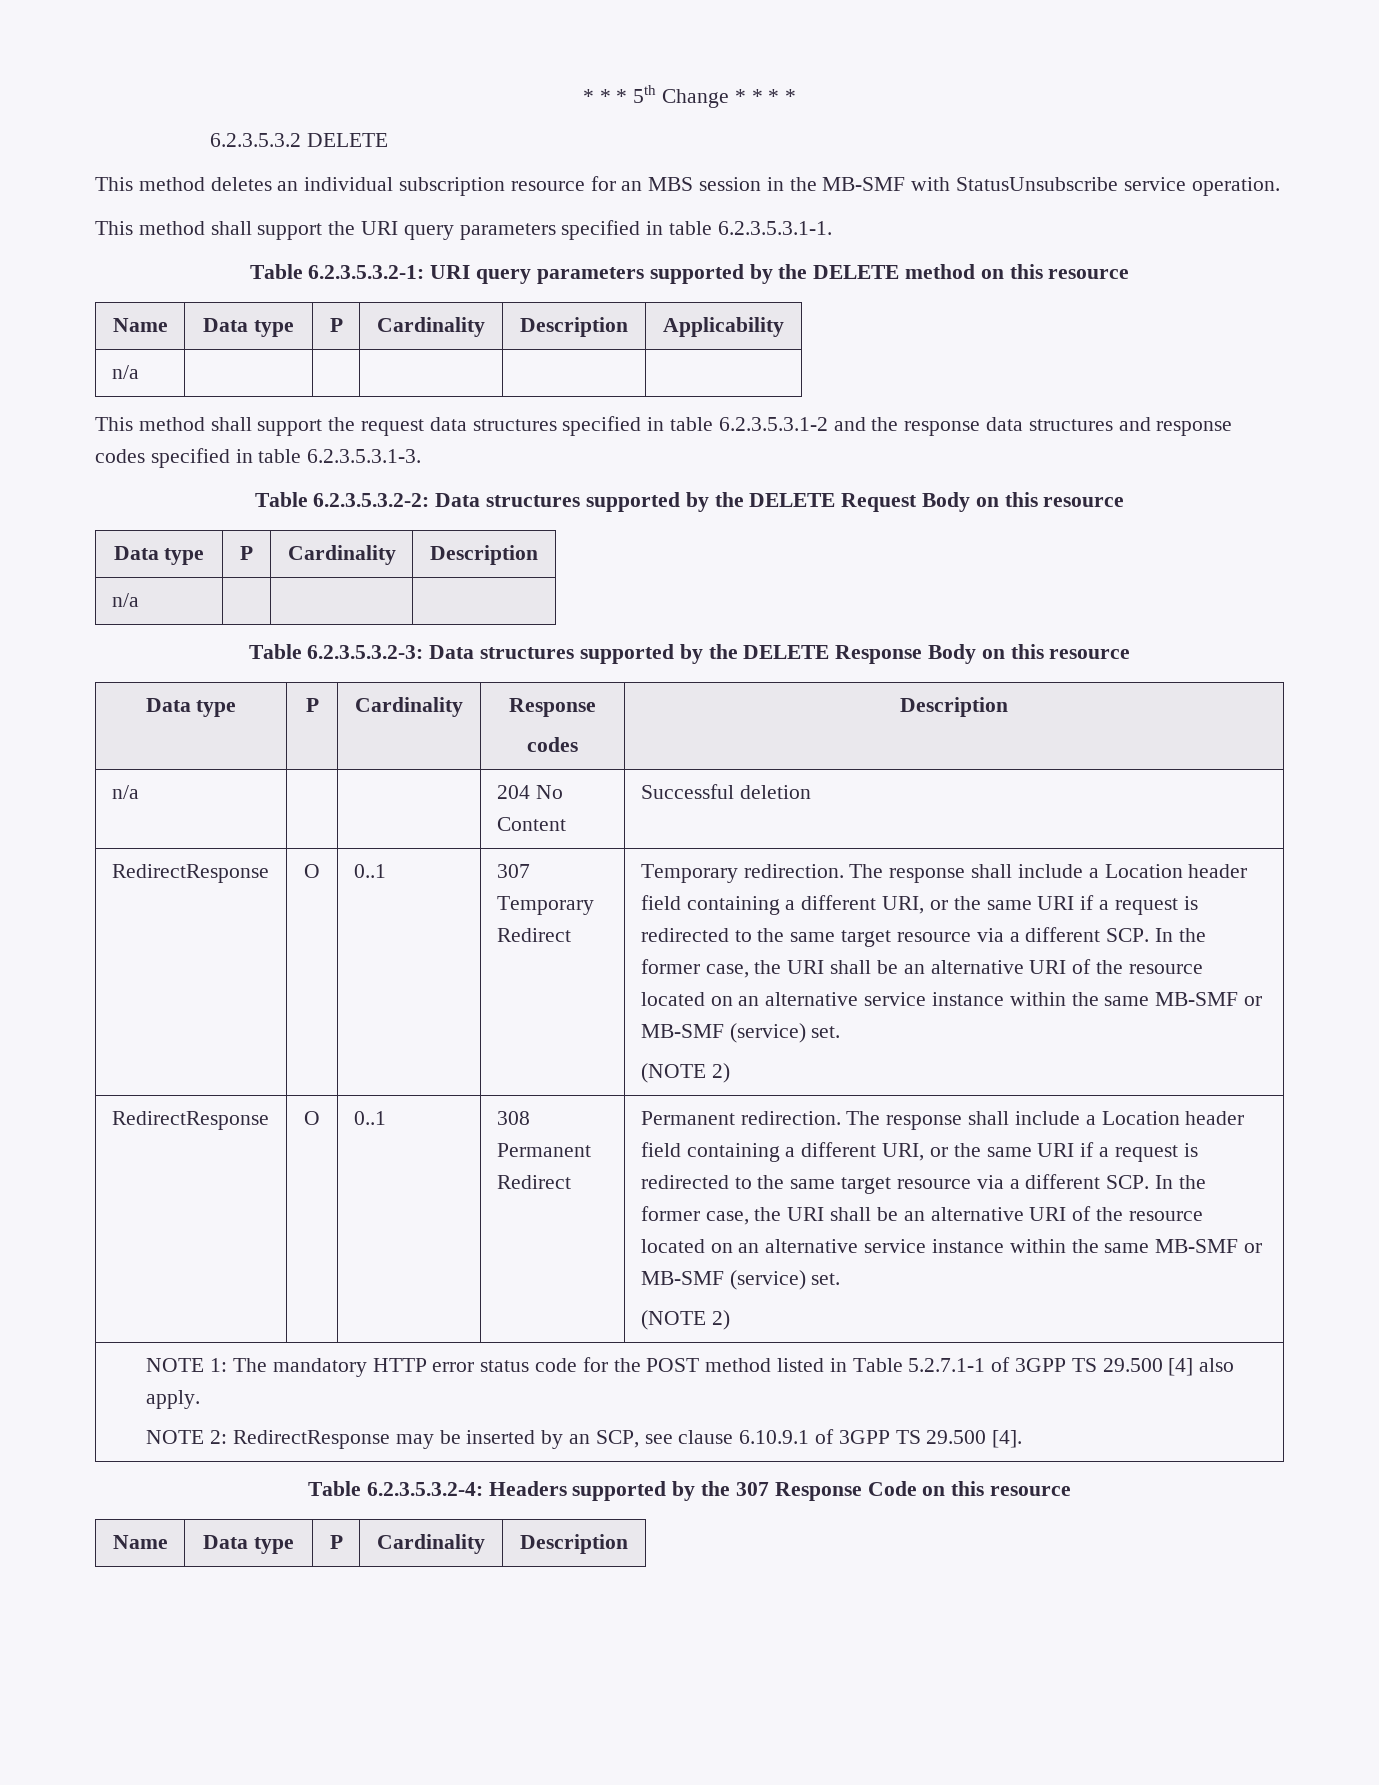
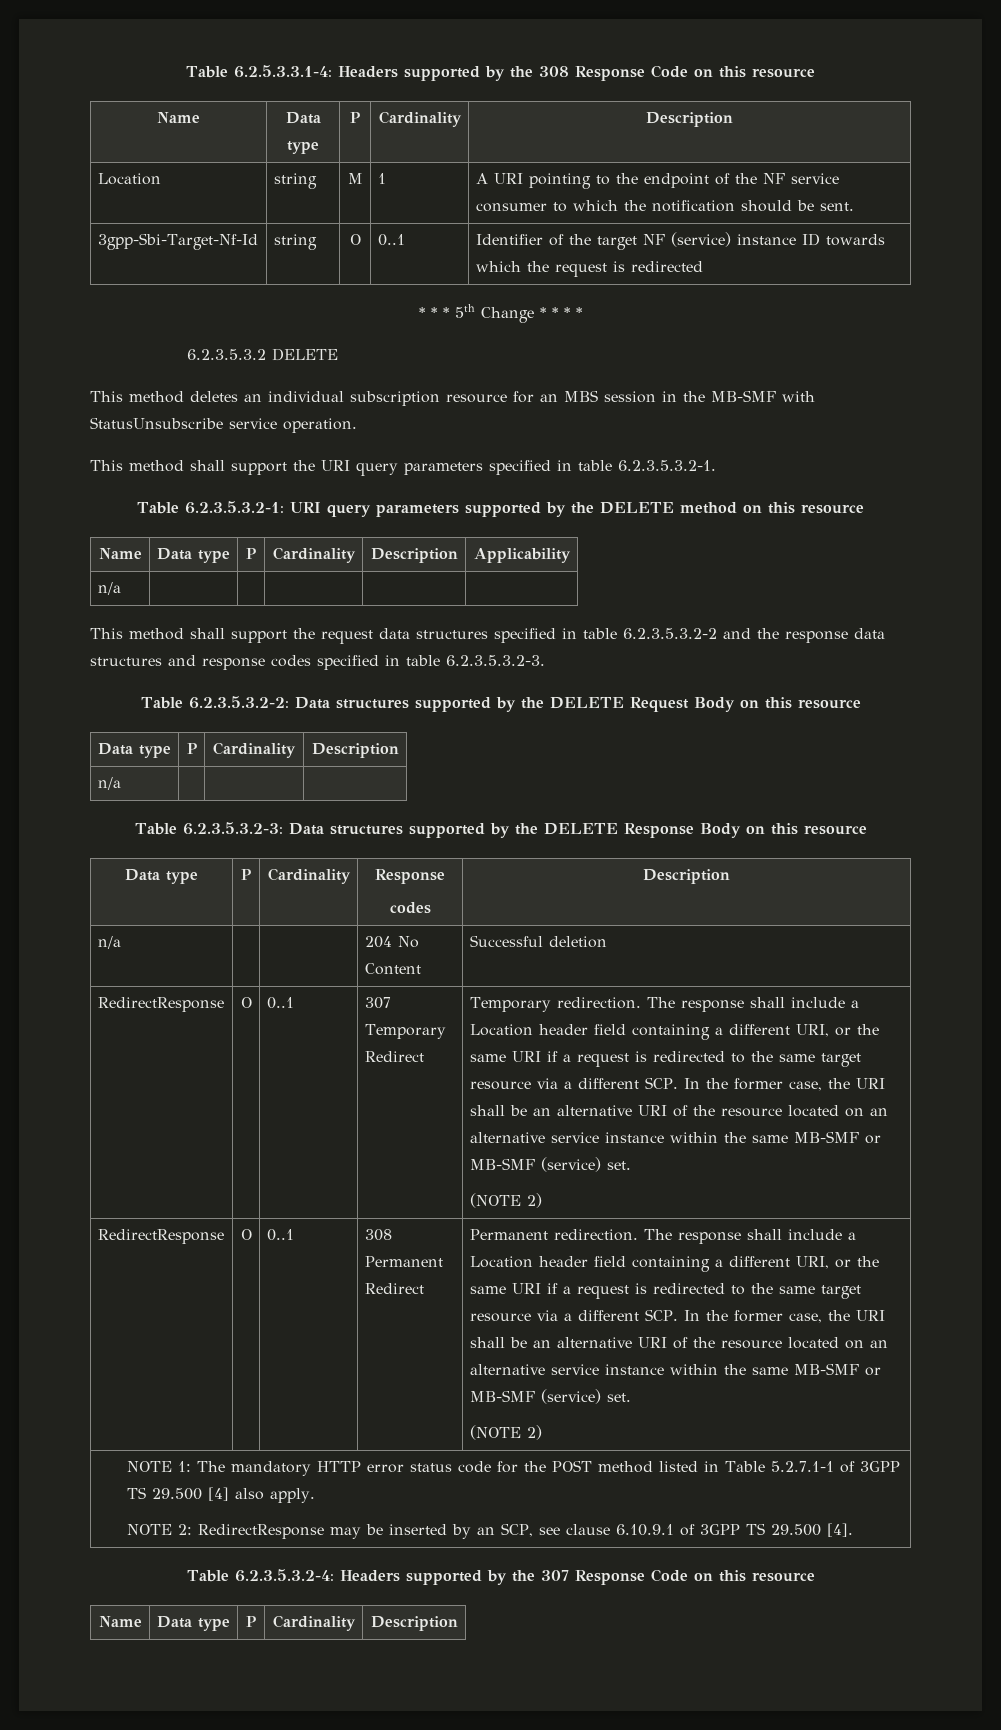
+ Table 6.2.5.3.3.1-4: Headers supported by the 308 Response Code on this resource
+ Name | Data type | P | Cardinality | Description
+ Location | string | M | 1 | A URI pointing to the endpoint of the NF service consumer to which the notification should be sent.
+ 3gpp-Sbi-Target-Nf-Id | string | O | 0..1 | Identifier of the target NF (service) instance ID towards which the request is redirected
- This method shall support the URI query parameters specified in table 6.2.3.5.3.1-1.
+ This method shall support the URI query parameters specified in table 6.2.3.5.3.2-1.
- This method shall support the request data structures specified in table 6.2.3.5.3.1-2 and the response data structures and response codes specified in table 6.2.3.5.3.1-3.
+ This method shall support the request data structures specified in table 6.2.3.5.3.2-2 and the response data structures and response codes specified in table 6.2.3.5.3.2-3.

